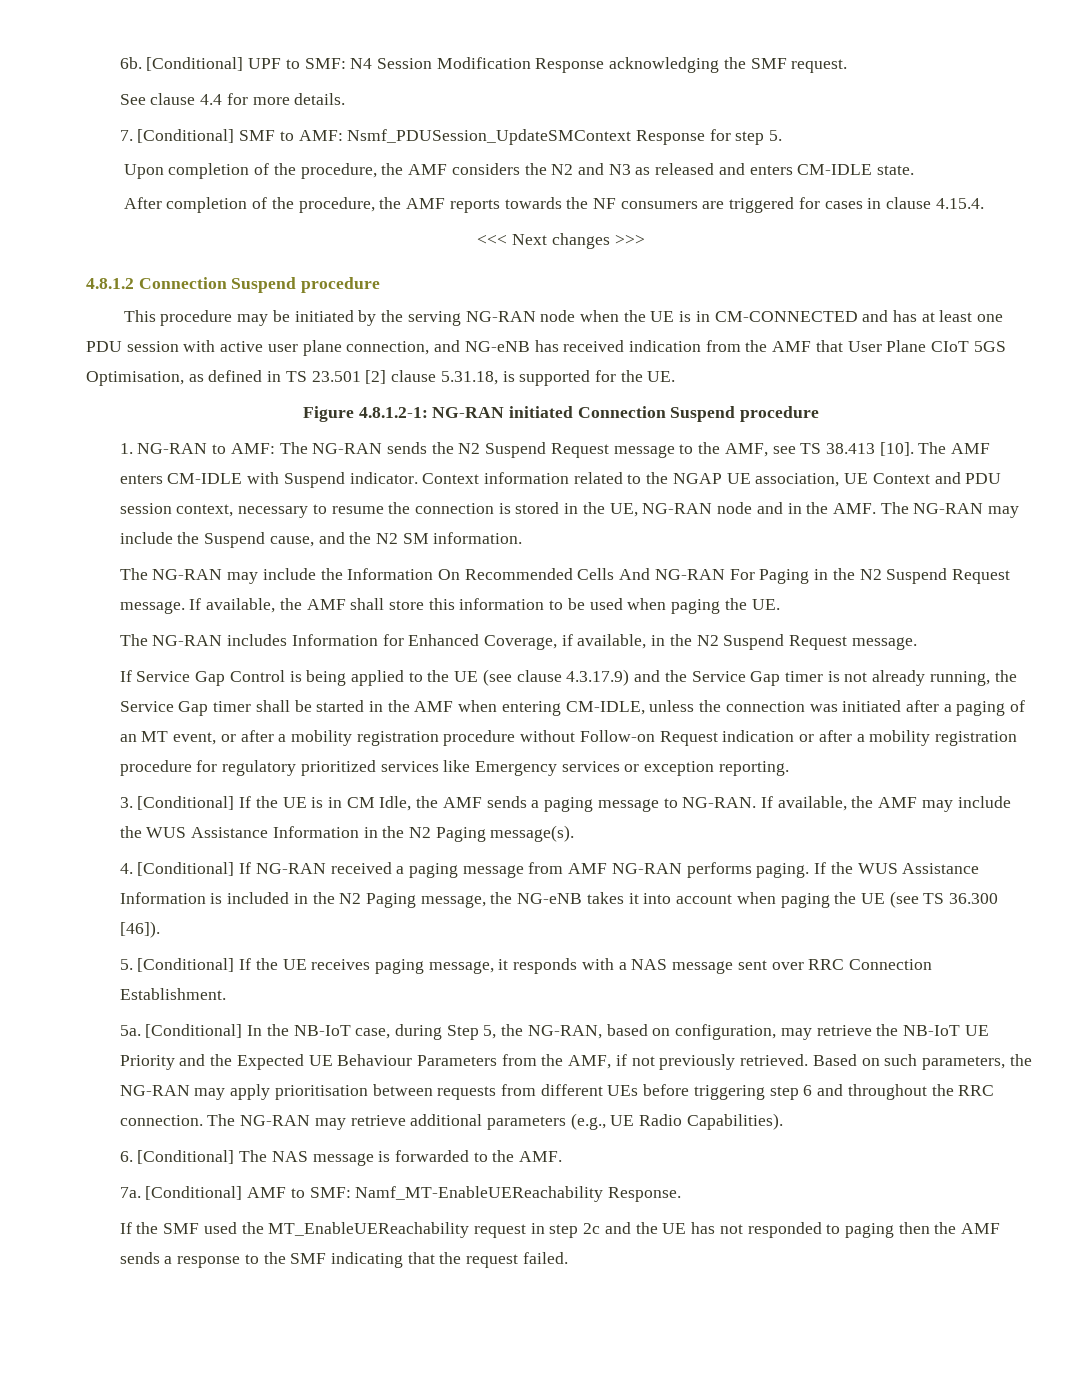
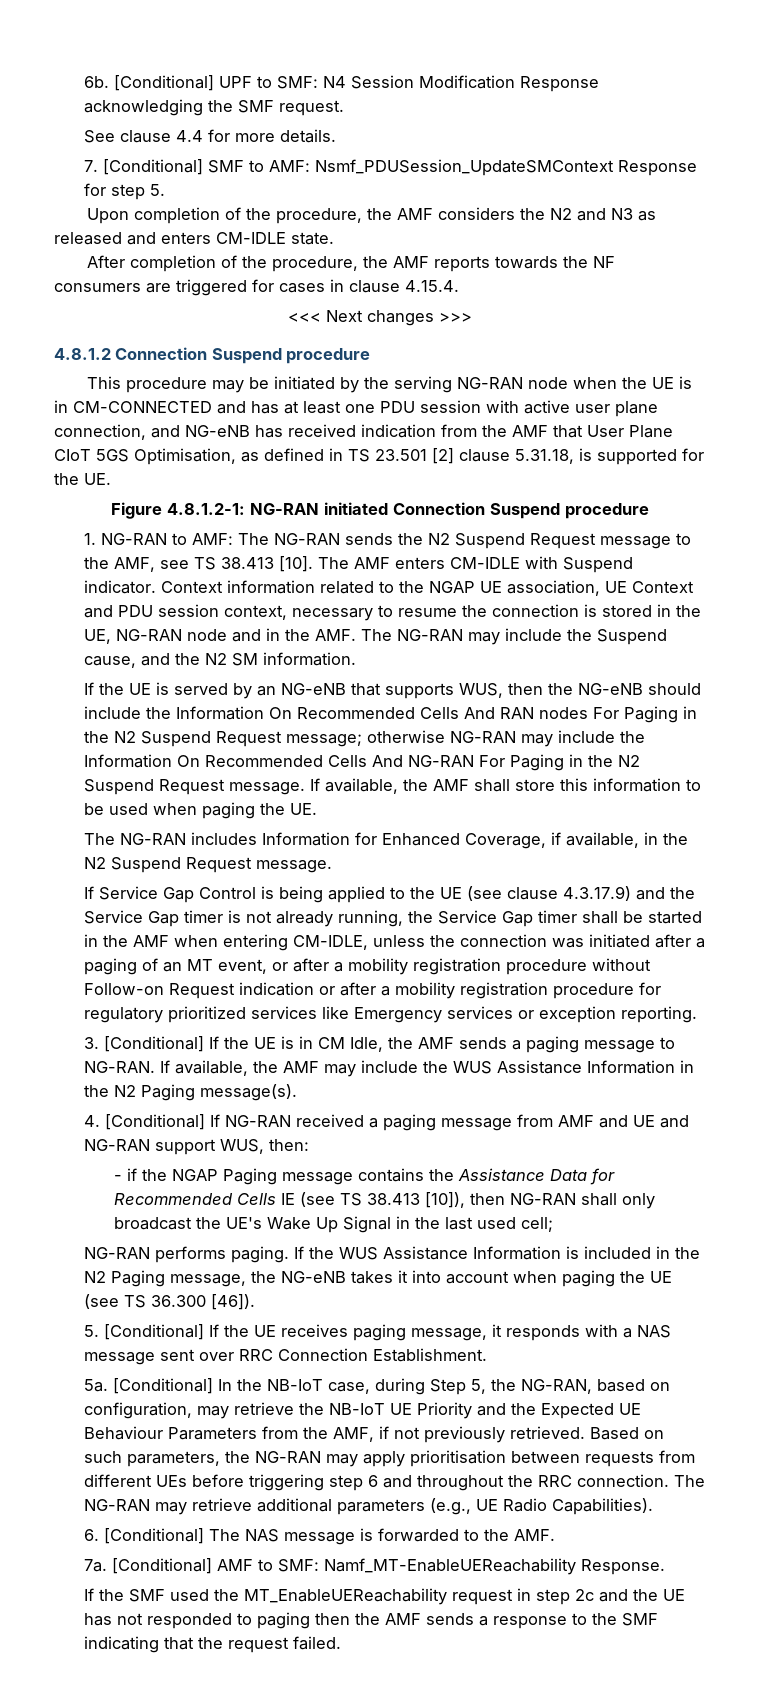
- The NG-RAN may include the Information On Recommended Cells And NG-RAN For Paging in the N2 Suspend Request message.
+ If the UE is served by an NG-eNB that supports WUS, then the NG-eNB should include the Information On Recommended Cells And RAN nodes For Paging in the N2 Suspend Request message; otherwise NG-RAN may include the Information On Recommended Cells And NG-RAN For Paging in the N2 Suspend Request message.
- 4. [Conditional] If NG-RAN received a paging message from AMF NG-RAN performs paging.
+ 4. [Conditional] If NG-RAN received a paging message from AMF and UE and NG-RAN support WUS, then:
+ - if the NGAP Paging message contains the Assistance Data for Recommended Cells IE (see TS 38.413 [10]), then NG-RAN shall only broadcast the UE's Wake Up Signal in the last used cell;
+ NG-RAN performs paging.

